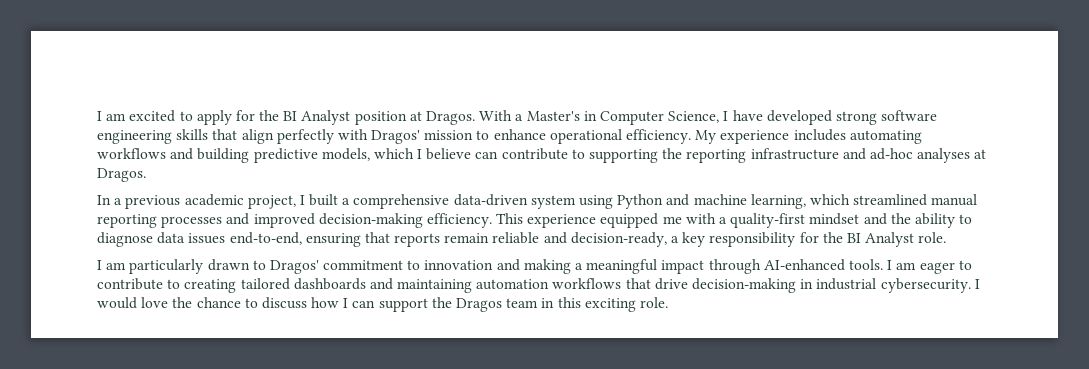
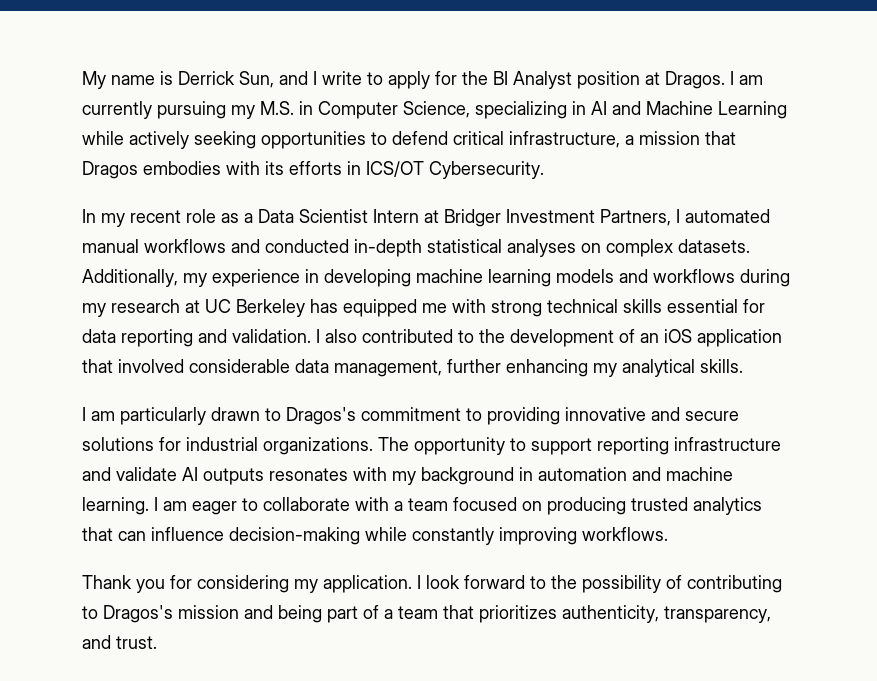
- I am excited to apply for the BI Analyst position at Dragos.
+ My name is Derrick Sun, and I write to apply for the BI Analyst position at Dragos.
- With a Master's in Computer Science, I have developed strong software engineering skills that align perfectly with Dragos' mission to enhance operational efficiency. My experience includes automating workflows and building predictive models, which I believe can contribute to supporting the reporting infrastructure and ad-hoc analyses at Dragos.
- In a previous academic project, I built a comprehensive data-driven system using Python and machine learning, which streamlined manual reporting processes and improved decision-making efficiency. This experience equipped me with a quality-first mindset and the ability to diagnose data issues end-to-end, ensuring that reports remain reliable and decision-ready, a key responsibility for the BI Analyst role.
+ I am currently pursuing my M.S. in Computer Science, specializing in AI and Machine Learning while actively seeking opportunities to defend critical infrastructure, a mission that Dragos embodies with its efforts in ICS/OT Cybersecurity.
+ In my recent role as a Data Scientist Intern at Bridger Investment Partners, I automated manual workflows and conducted in-depth statistical analyses on complex datasets. Additionally, my experience in developing machine learning models and workflows during my research at UC Berkeley has equipped me with strong technical skills essential for data reporting and validation. I also contributed to the development of an iOS application that involved considerable data management, further enhancing my analytical skills.
- I am particularly drawn to Dragos' commitment to innovation and making a meaningful impact through AI-enhanced tools. I am eager to contribute to creating tailored dashboards and maintaining automation workflows that drive decision-making in industrial cybersecurity. I would love the chance to discuss how I can support the Dragos team in this exciting role.
+ I am particularly drawn to Dragos's commitment to providing innovative and secure solutions for industrial organizations. The opportunity to support reporting infrastructure and validate AI outputs resonates with my background in automation and machine learning. I am eager to collaborate with a team focused on producing trusted analytics that can influence decision-making while constantly improving workflows.
+ Thank you for considering my application. I look forward to the possibility of contributing to Dragos's mission and being part of a team that prioritizes authenticity, transparency, and trust.

